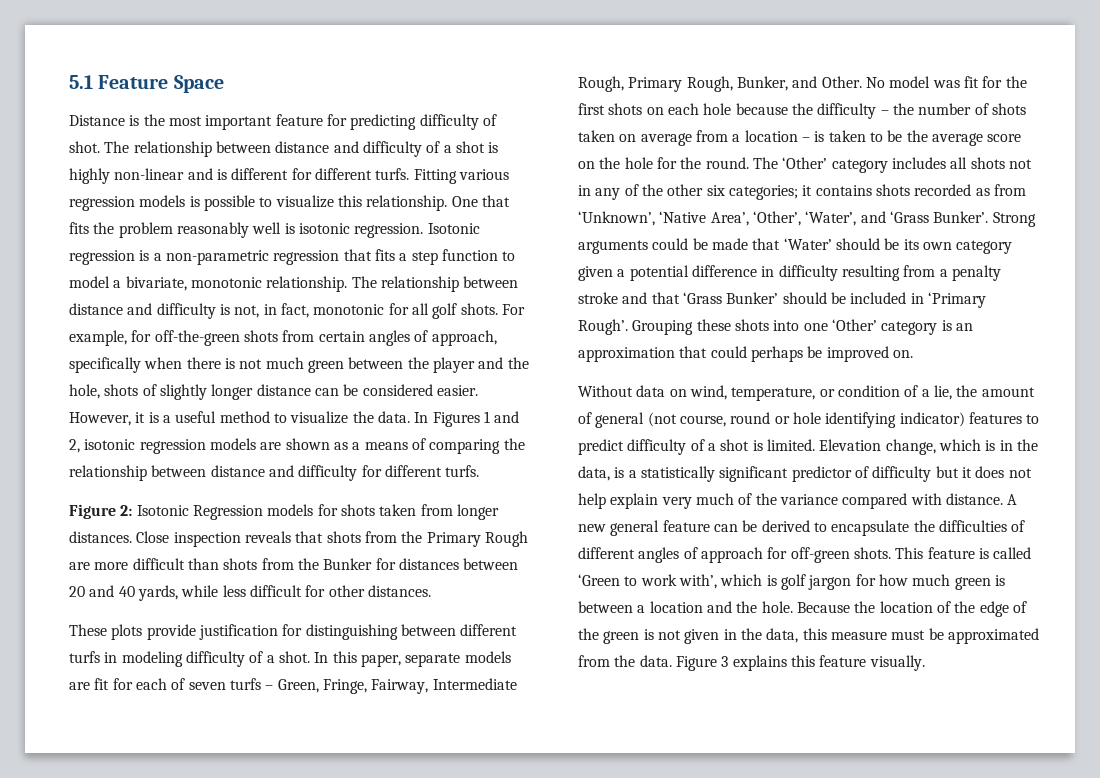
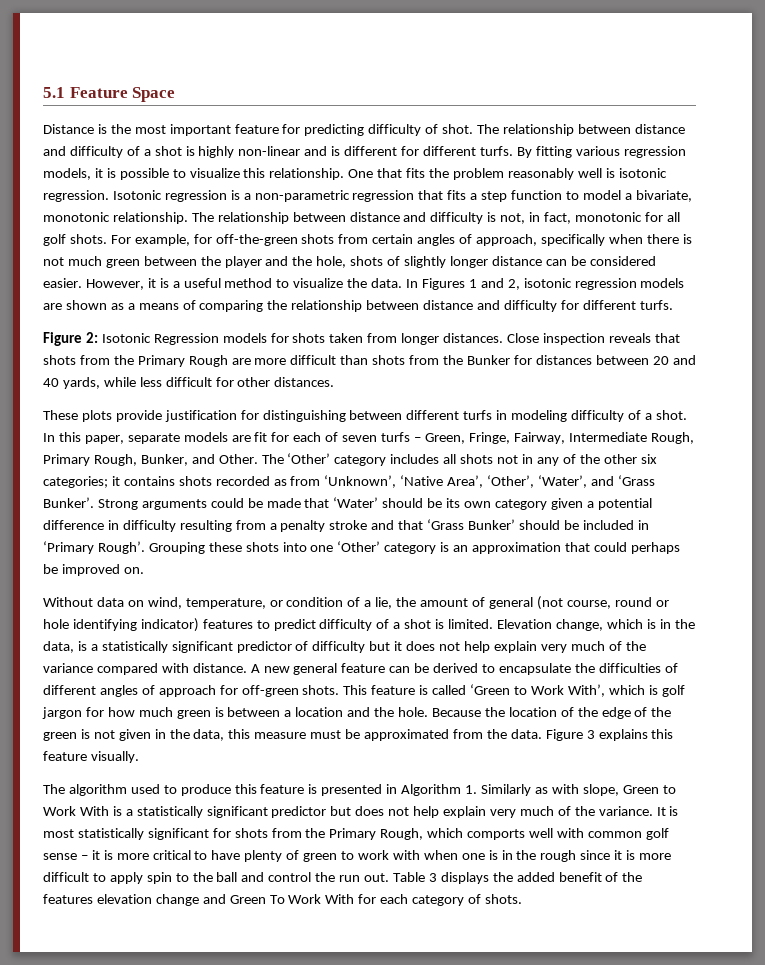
- Fitting various regression models is possible to visualize this relationship.
+ By fitting various regression models, it is possible to visualize this relationship.
- No model was fit for the first shots on each hole because the difficulty – the number of shots taken on average from a location – is taken to be the average score on the hole for the round.
- This feature is called ‘Green to work with’, which is golf jargon for how much green is between a location and the hole.
+ This feature is called ‘Green to Work With’, which is golf jargon for how much green is between a location and the hole.
+ The algorithm used to produce this feature is presented in Algorithm 1. Similarly as with slope, Green to Work With is a statistically significant predictor but does not help explain very much of the variance. It is most statistically significant for shots from the Primary Rough, which comports well with common golf sense – it is more critical to have plenty of green to work with when one is in the rough since it is more difficult to apply spin to the ball and control the run out. Table 3 displays the added benefit of the features elevation change and Green To Work With for each category of shots.

